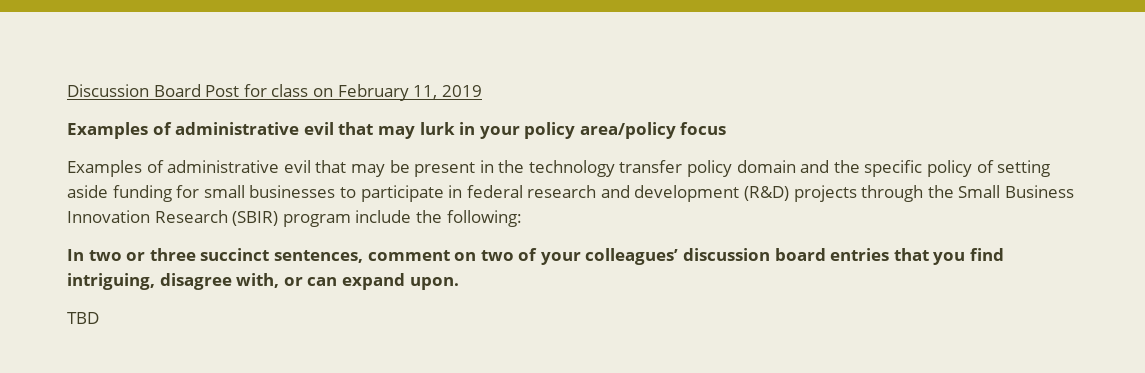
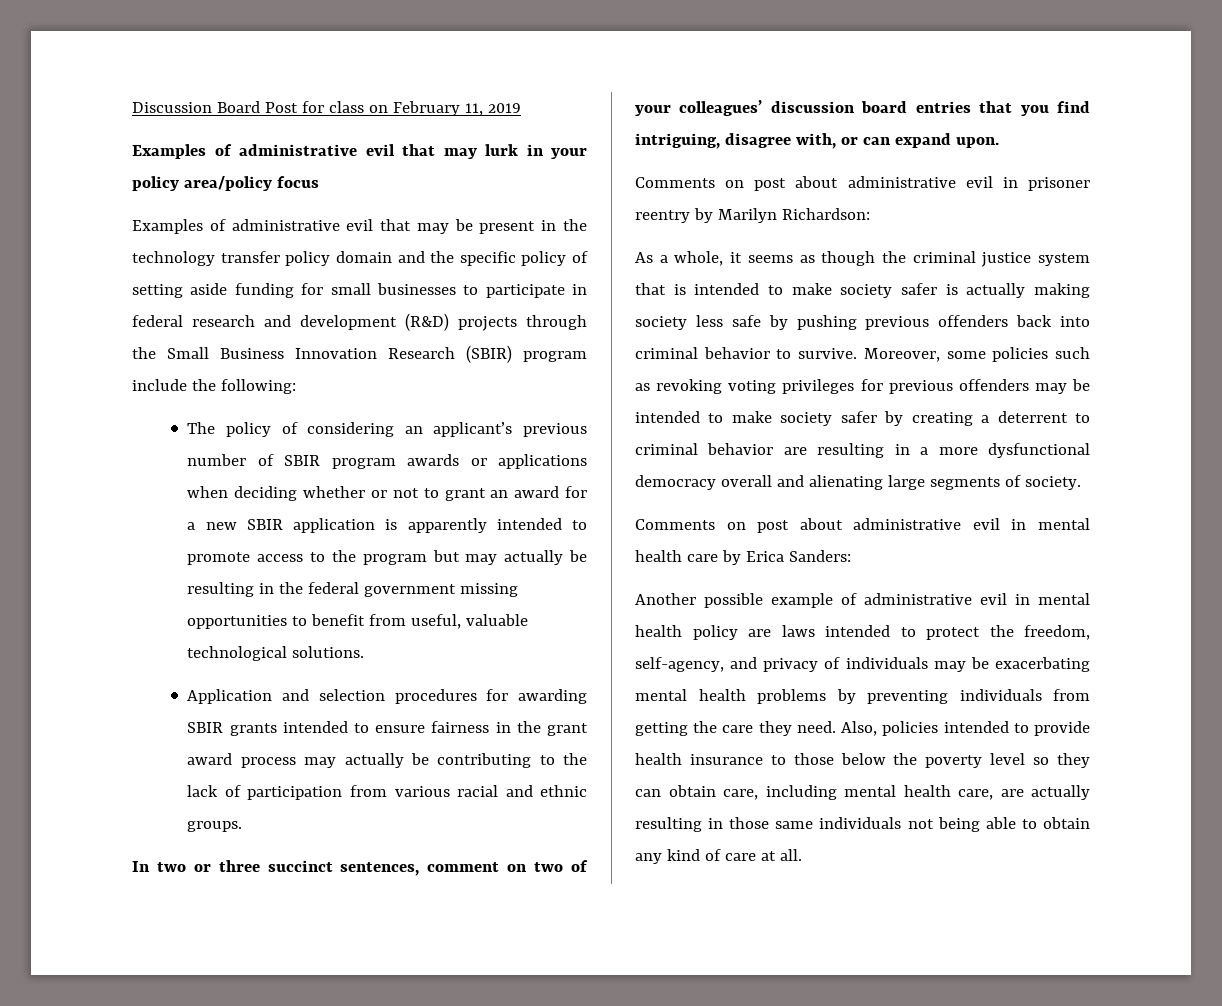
+ The policy of considering an applicant’s previous number of SBIR program awards or applications when deciding whether or not to grant an award for a new SBIR application is apparently intended to promote access to the program but may actually be resulting in the federal government missing opportunities to benefit from useful, valuable technological solutions.
+ Application and selection procedures for awarding SBIR grants intended to ensure fairness in the grant award process may actually be contributing to the lack of participation from various racial and ethnic groups.
- TBD
+ Comments on post about administrative evil in prisoner reentry by Marilyn Richardson:
+ As a whole, it seems as though the criminal justice system that is intended to make society safer is actually making society less safe by pushing previous offenders back into criminal behavior to survive. Moreover, some policies such as revoking voting privileges for previous offenders may be intended to make society safer by creating a deterrent to criminal behavior are resulting in a more dysfunctional democracy overall and alienating large segments of society.
+ Comments on post about administrative evil in mental health care by Erica Sanders:
+ Another possible example of administrative evil in mental health policy are laws intended to protect the freedom, self-agency, and privacy of individuals may be exacerbating mental health problems by preventing individuals from getting the care they need. Also, policies intended to provide health insurance to those below the poverty level so they can obtain care, including mental health care, are actually resulting in those same individuals not being able to obtain any kind of care at all.

